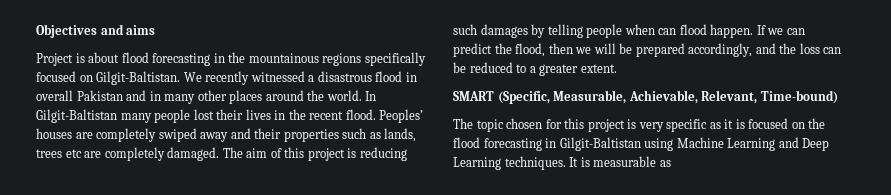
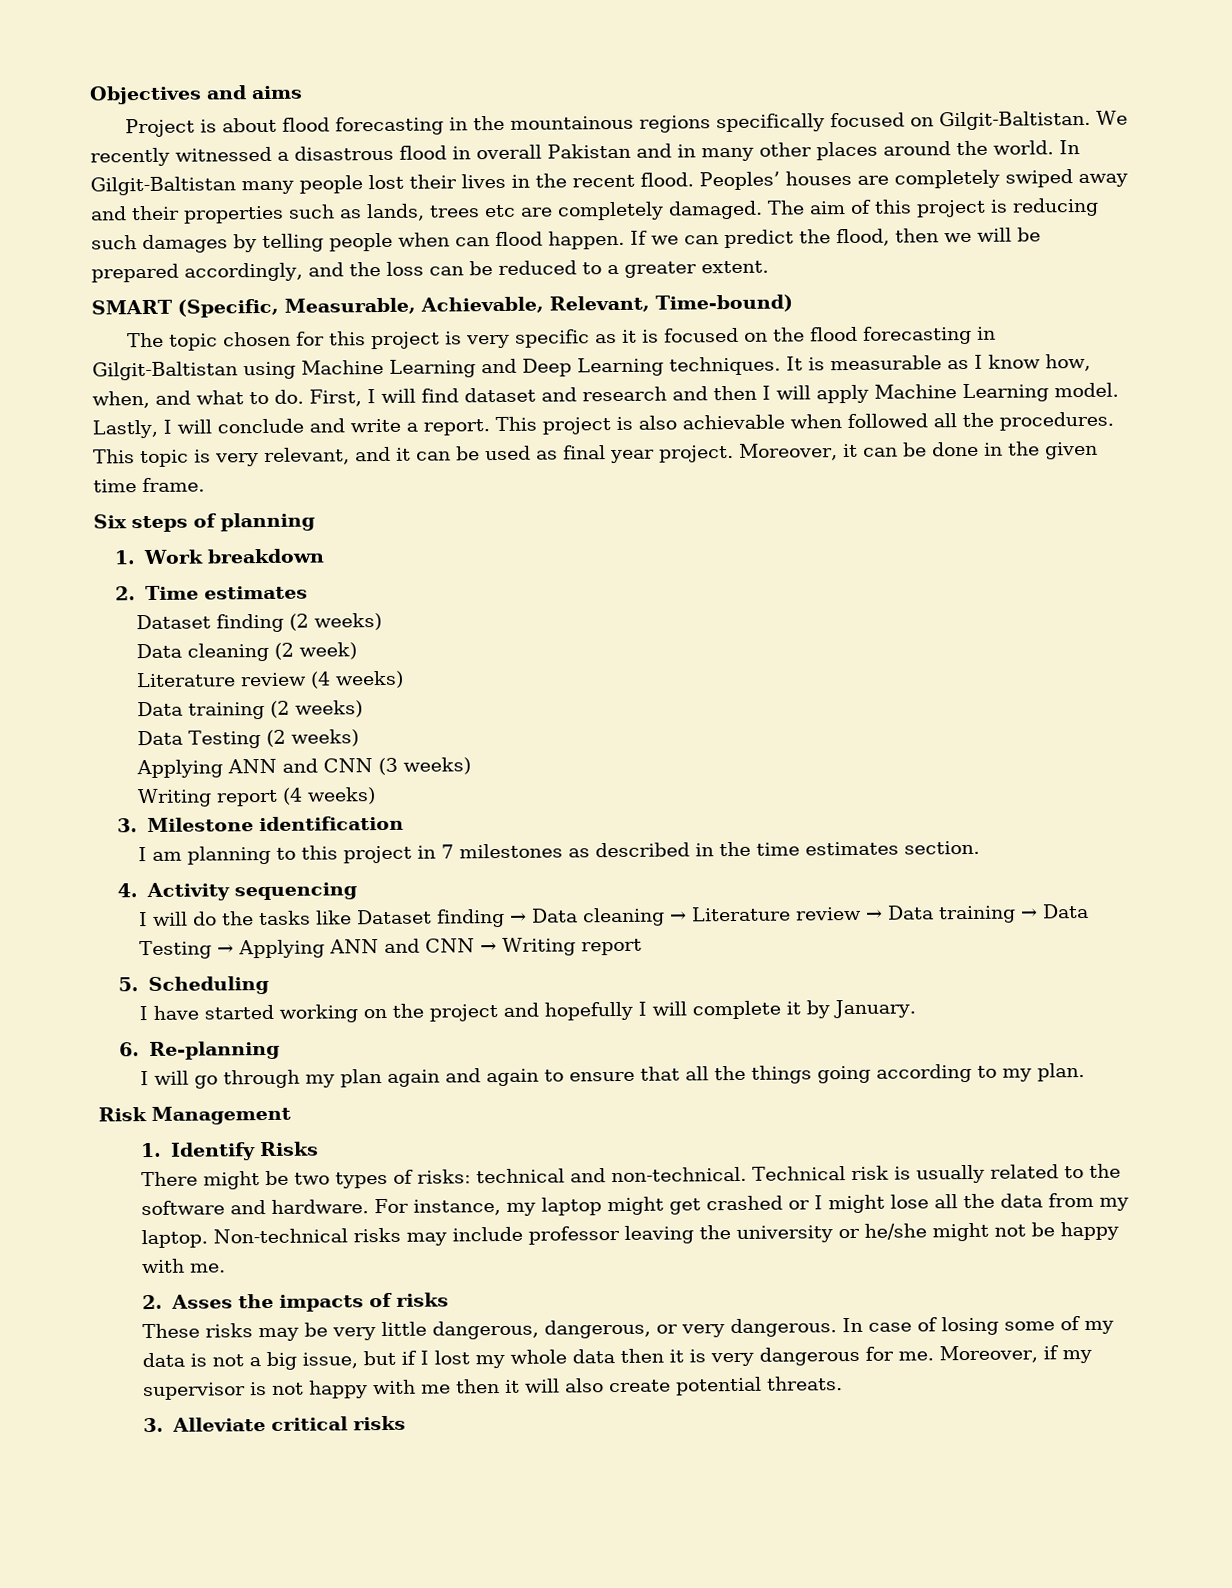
- It is measurable as
+ It is measurable as I know how, when, and what to do. First, I will find dataset and research and then I will apply Machine Learning model. Lastly, I will conclude and write a report. This project is also achievable when followed all the procedures. This topic is very relevant, and it can be used as final year project. Moreover, it can be done in the given time frame.
+ Six steps of planning
+ 1. Work breakdown
+ 2. Time estimates
+ Dataset finding (2 weeks)
+ Data cleaning (2 week)
+ Literature review (4 weeks)
+ Data training (2 weeks)
+ Data Testing (2 weeks)
+ Applying ANN and CNN (3 weeks)
+ Writing report (4 weeks)
+ 3. Milestone identification
+ I am planning to this project in 7 milestones as described in the time estimates section.
+ 4. Activity sequencing
+ I will do the tasks like Dataset finding → Data cleaning → Literature review → Data training → Data Testing → Applying ANN and CNN → Writing report
+ 5. Scheduling
+ I have started working on the project and hopefully I will complete it by January.
+ 6. Re-planning
+ I will go through my plan again and again to ensure that all the things going according to my plan.
+ Risk Management
+ 1. Identify Risks
+ There might be two types of risks: technical and non-technical. Technical risk is usually related to the software and hardware. For instance, my laptop might get crashed or I might lose all the data from my laptop. Non-technical risks may include professor leaving the university or he/she might not be happy with me.
+ 2. Asses the impacts of risks
+ These risks may be very little dangerous, dangerous, or very dangerous. In case of losing some of my data is not a big issue, but if I lost my whole data then it is very dangerous for me. Moreover, if my supervisor is not happy with me then it will also create potential threats.
+ 3. Alleviate critical risks

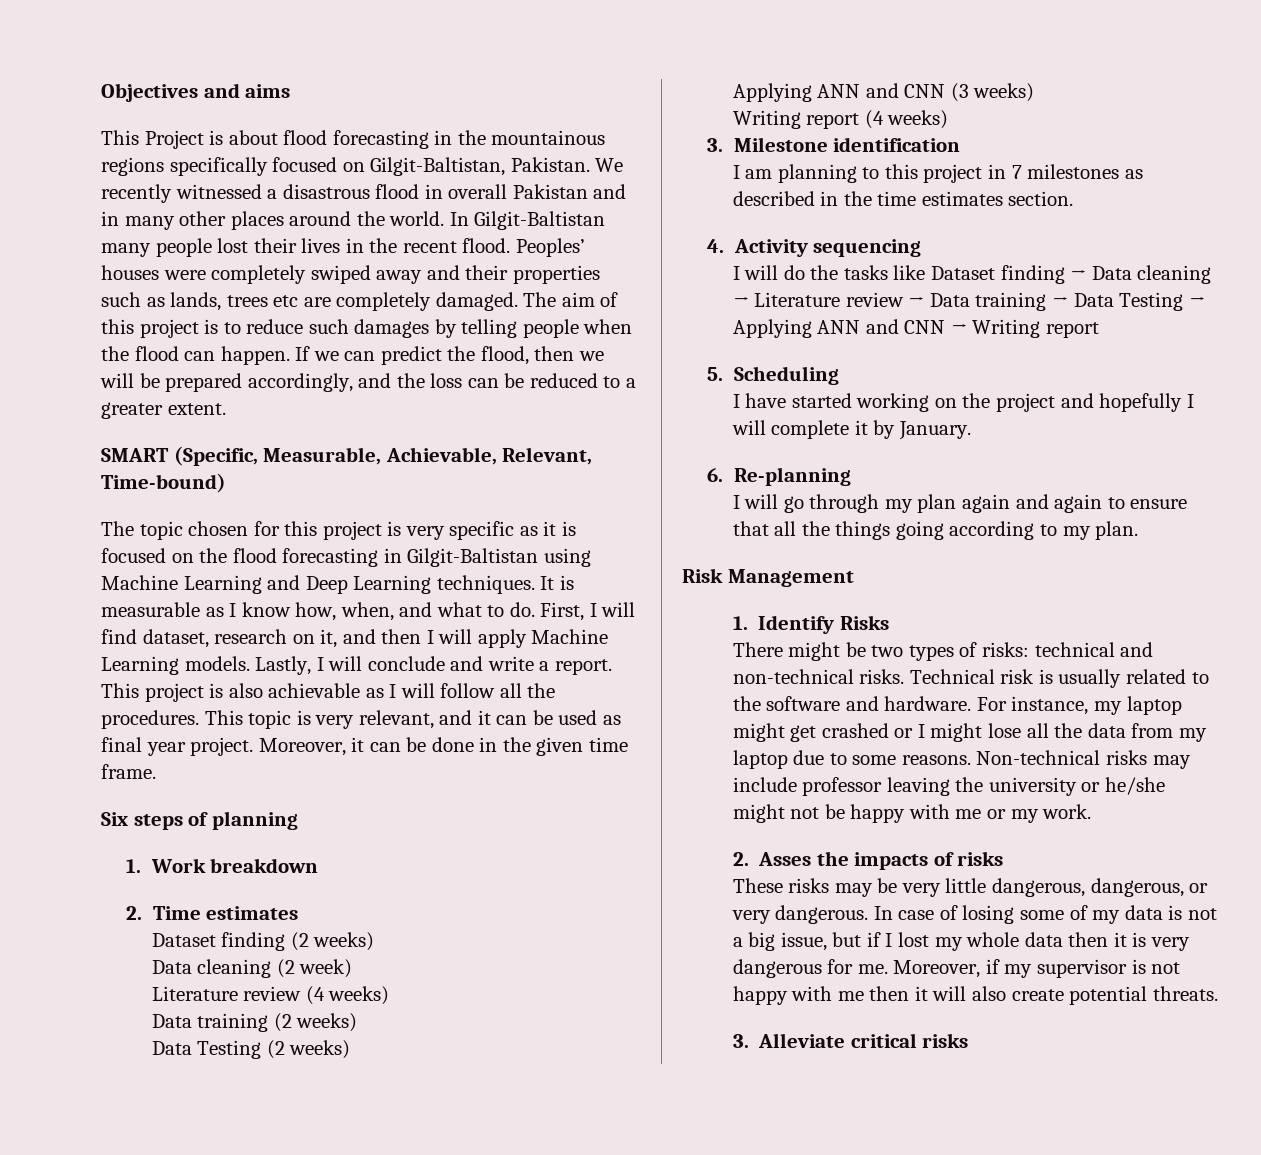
- Project is about flood forecasting in the mountainous regions specifically focused on Gilgit-Baltistan.
+ This Project is about flood forecasting in the mountainous regions specifically focused on Gilgit-Baltistan, Pakistan.
- Peoples’ houses are completely swiped away and their properties such as lands, trees etc are completely damaged.
+ Peoples’ houses were completely swiped away and their properties such as lands, trees etc are completely damaged.
- The aim of this project is reducing such damages by telling people when can flood happen.
+ The aim of this project is to reduce such damages by telling people when the flood can happen.
- First, I will find dataset and research and then I will apply Machine Learning model.
+ First, I will find dataset, research on it, and then I will apply Machine Learning models.
- This project is also achievable when followed all the procedures.
+ This project is also achievable as I will follow all the procedures.
- There might be two types of risks: technical and non-technical.
+ There might be two types of risks: technical and non-technical risks.
- For instance, my laptop might get crashed or I might lose all the data from my laptop.
+ For instance, my laptop might get crashed or I might lose all the data from my laptop due to some reasons.
- Non-technical risks may include professor leaving the university or he/she might not be happy with me.
+ Non-technical risks may include professor leaving the university or he/she might not be happy with me or my work.

